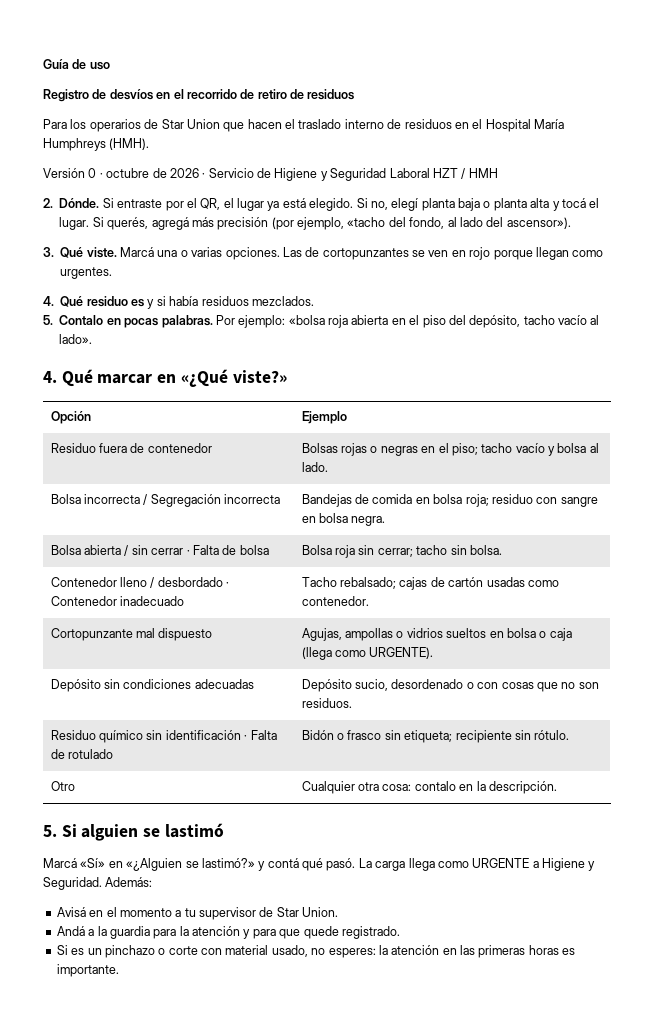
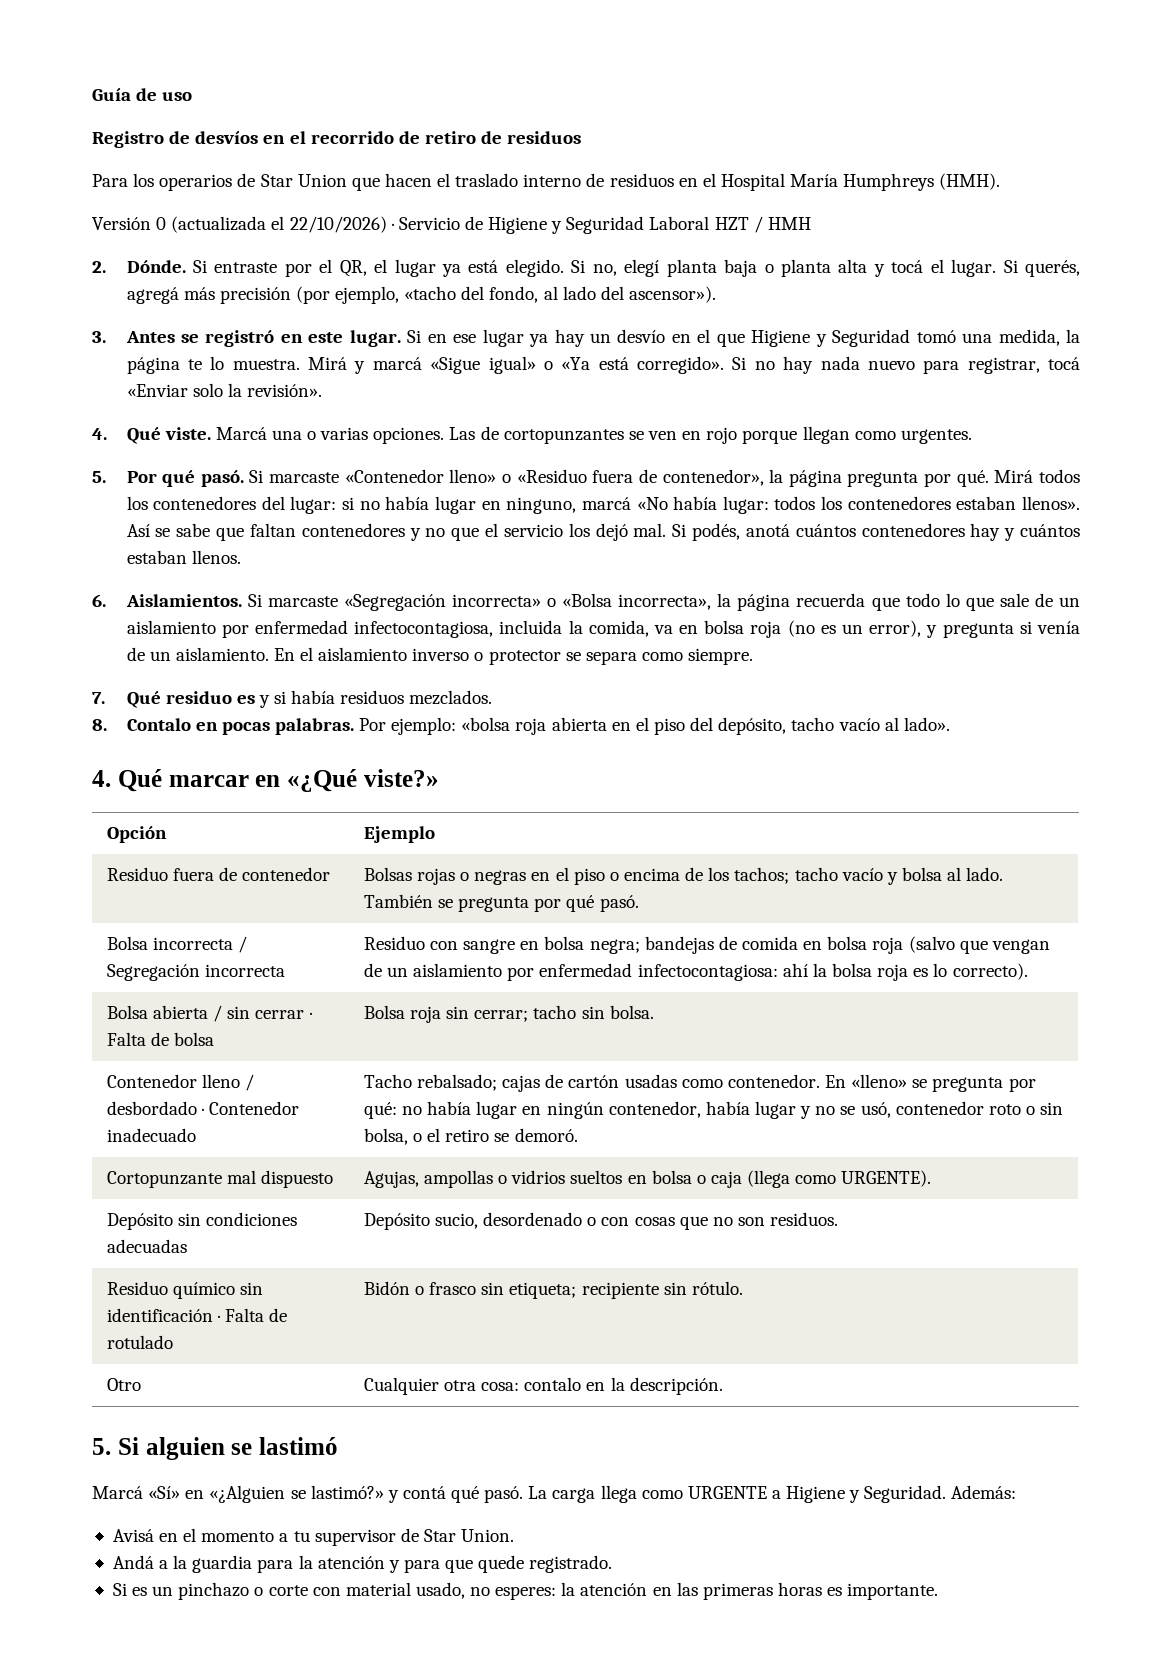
- Versión 0 · octubre de 2026 · Servicio de Higiene y Seguridad Laboral HZT / HMH
+ Versión 0 (actualizada el 22/10/2026) · Servicio de Higiene y Seguridad Laboral HZT / HMH
- 3. Qué viste.
+ 3. Antes se registró en este lugar. Si en ese lugar ya hay un desvío en el que Higiene y Seguridad tomó una medida, la página te lo muestra. Mirá y marcá «Sigue igual» o «Ya está corregido». Si no hay nada nuevo para registrar, tocá «Enviar solo la revisión».
+ 4. Qué viste.
- 4. Qué residuo es y si había residuos mezclados.
+ 5. Por qué pasó. Si marcaste «Contenedor lleno» o «Residuo fuera de contenedor», la página pregunta por qué. Mirá todos los contenedores del lugar: si no había lugar en ninguno, marcá «No había lugar: todos los contenedores estaban llenos». Así se sabe que faltan contenedores y no que el servicio los dejó mal. Si podés, anotá cuántos contenedores hay y cuántos estaban llenos.
+ 6. Aislamientos. Si marcaste «Segregación incorrecta» o «Bolsa incorrecta», la página recuerda que todo lo que sale de un aislamiento por enfermedad infectocontagiosa, incluida la comida, va en bolsa roja (no es un error), y pregunta si venía de un aislamiento. En el aislamiento inverso o protector se separa como siempre.
+ 7. Qué residuo es y si había residuos mezclados.
- 5. Contalo en pocas palabras.
+ 8. Contalo en pocas palabras.
- Residuo fuera de contenedor | Bolsas rojas o negras en el piso; tacho vacío y bolsa al lado.
+ Residuo fuera de contenedor | Bolsas rojas o negras en el piso o encima de los tachos; tacho vacío y bolsa al lado. También se pregunta por qué pasó.
- Bolsa incorrecta / Segregación incorrecta | Bandejas de comida en bolsa roja; residuo con sangre en bolsa negra.
+ Bolsa incorrecta / Segregación incorrecta | Residuo con sangre en bolsa negra; bandejas de comida en bolsa roja (salvo que vengan de un aislamiento por enfermedad infectocontagiosa: ahí la bolsa roja es lo correcto).
+ En «lleno» se pregunta por qué: no había lugar en ningún contenedor, había lugar y no se usó, contenedor roto o sin bolsa, o el retiro se demoró.

